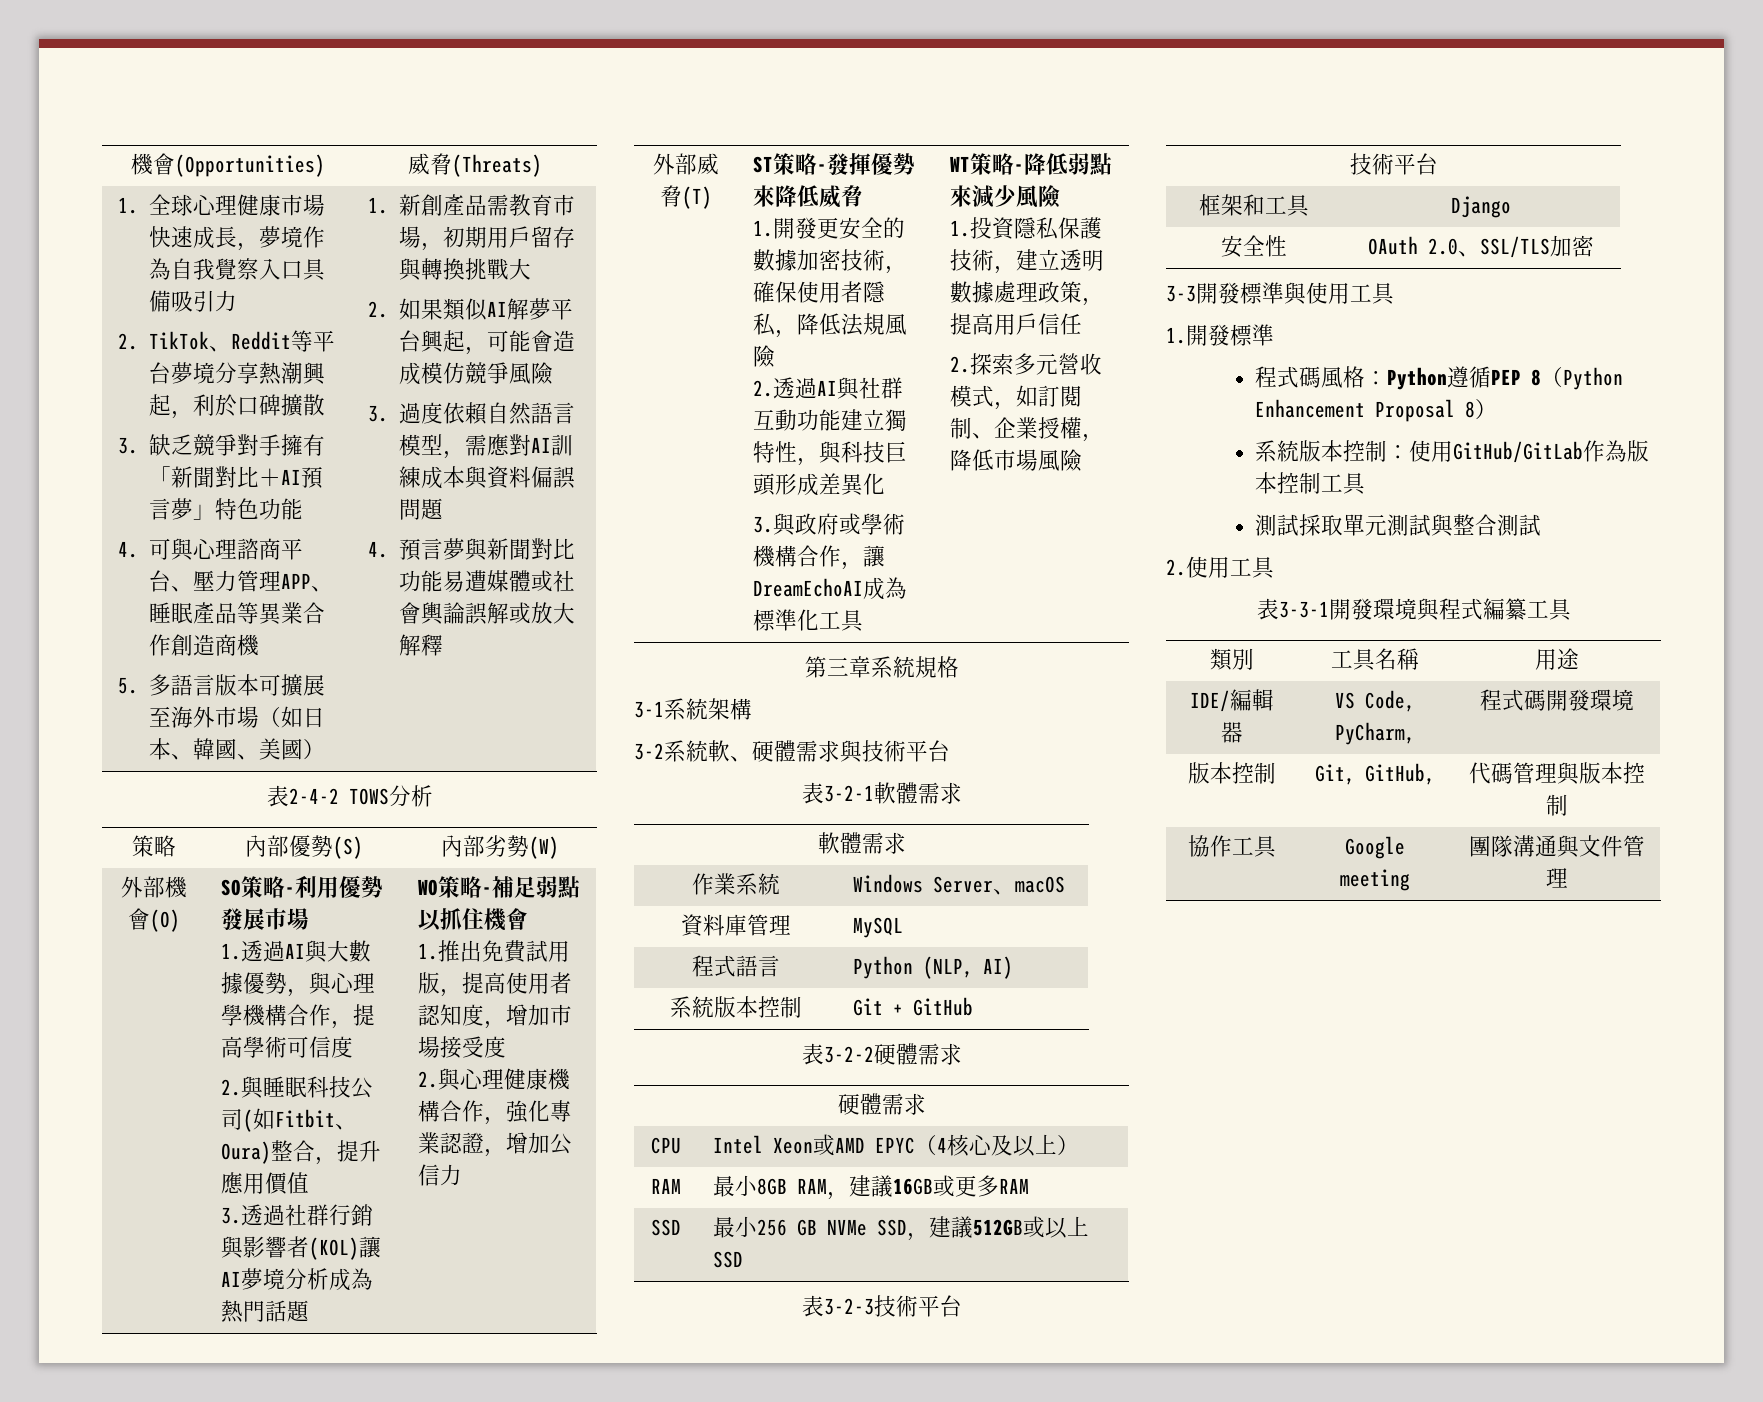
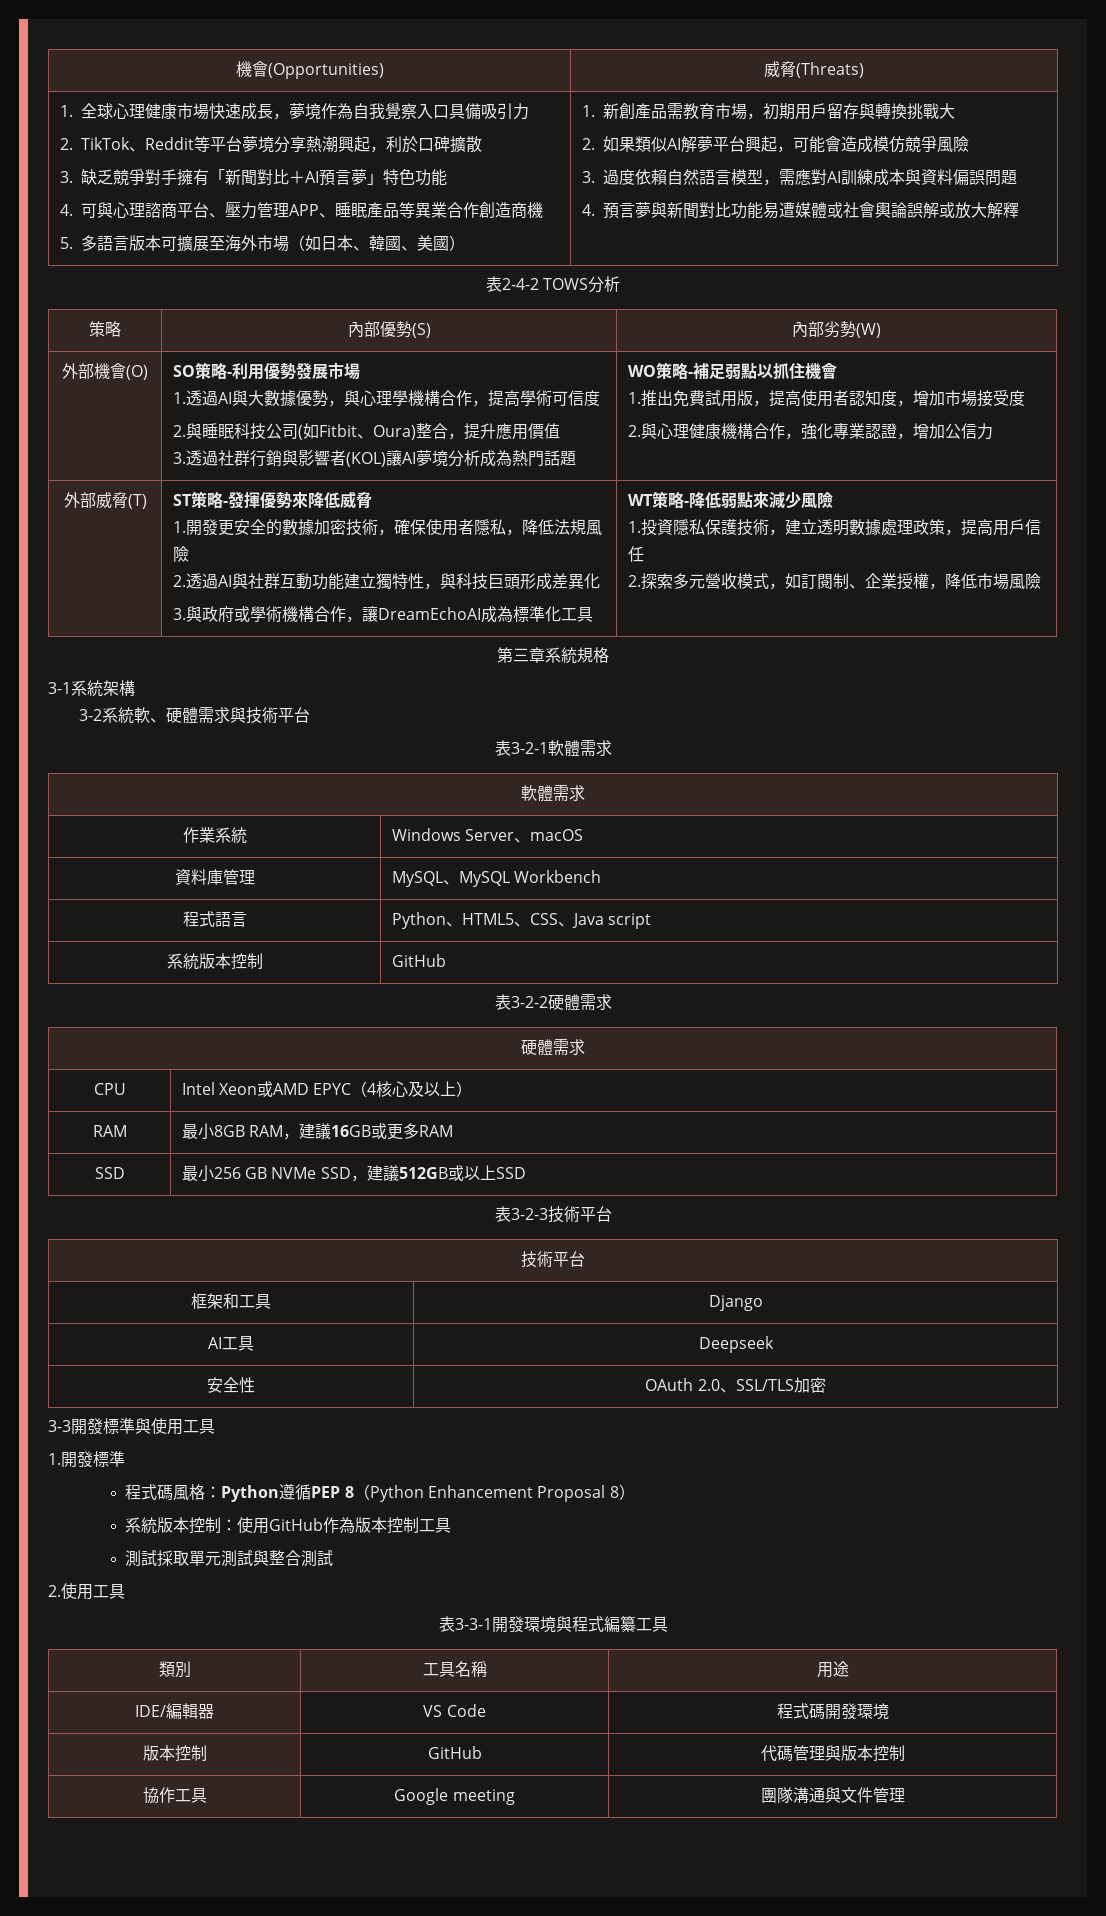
- 資料庫管理 | MySQL
+ 資料庫管理 | MySQL、MySQL Workbench
- 程式語言 | Python (NLP, AI)
+ 程式語言 | Python、HTML5、CSS、Java script
- 系統版本控制 | Git + GitHub
+ 系統版本控制 | GitHub
+ AI工具 | Deepseek
- 系統版本控制：使用GitHub/GitLab作為版本控制工具
+ 系統版本控制：使用GitHub作為版本控制工具
- IDE/編輯器 | VS Code, PyCharm, | 程式碼開發環境
+ IDE/編輯器 | VS Code | 程式碼開發環境
- 版本控制 | Git, GitHub, | 代碼管理與版本控制
+ 版本控制 | GitHub | 代碼管理與版本控制

